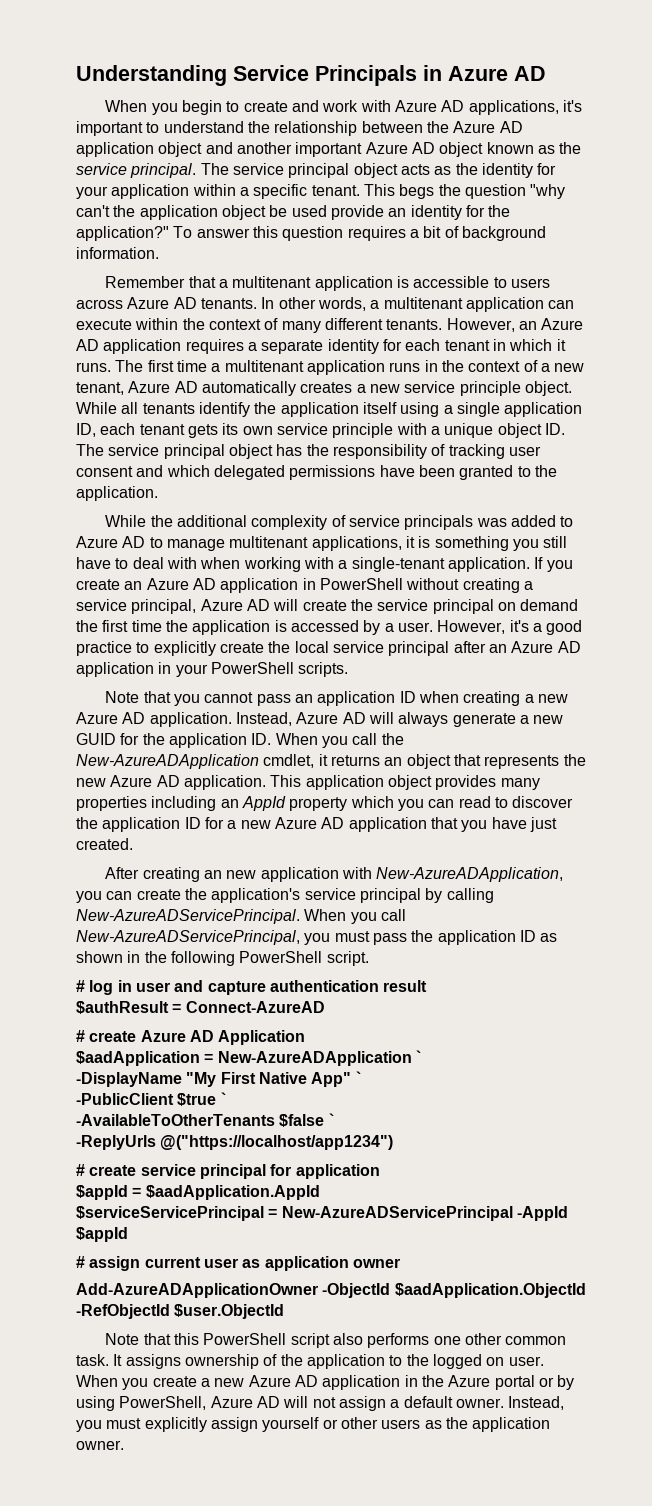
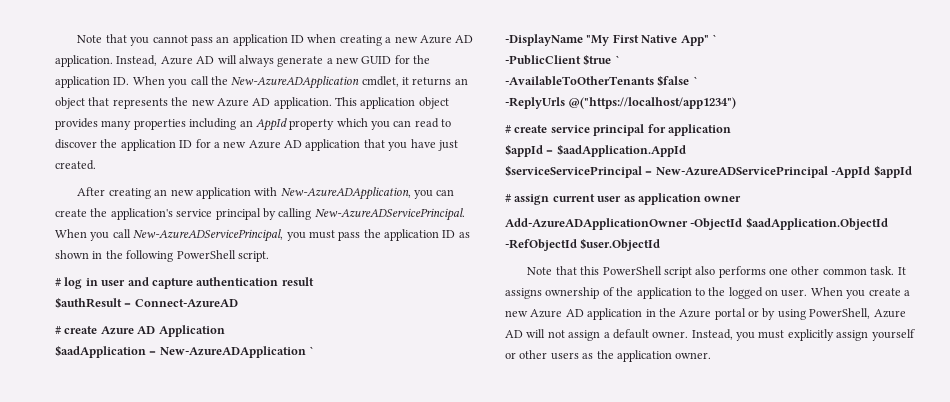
- Understanding Service Principals in Azure AD
- When you begin to create and work with Azure AD applications, it's important to understand the relationship between the Azure AD application object and another important Azure AD object known as the service principal. The service principal object acts as the identity for your application within a specific tenant. This begs the question "why can't the application object be used provide an identity for the application?" To answer this question requires a bit of background information.
- Remember that a multitenant application is accessible to users across Azure AD tenants. In other words, a multitenant application can execute within the context of many different tenants. However, an Azure AD application requires a separate identity for each tenant in which it runs. The first time a multitenant application runs in the context of a new tenant, Azure AD automatically creates a new service principle object. While all tenants identify the application itself using a single application ID, each tenant gets its own service principle with a unique object ID. The service principal object has the responsibility of tracking user consent and which delegated permissions have been granted to the application.
- While the additional complexity of service principals was added to Azure AD to manage multitenant applications, it is something you still have to deal with when working with a single-tenant application. If you create an Azure AD application in PowerShell without creating a service principal, Azure AD will create the service principal on demand the first time the application is accessed by a user. However, it's a good practice to explicitly create the local service principal after an Azure AD application in your PowerShell scripts.

